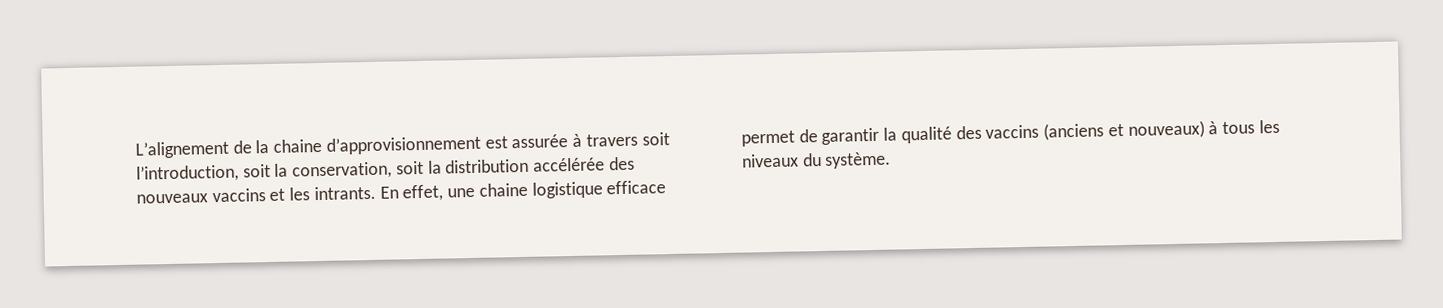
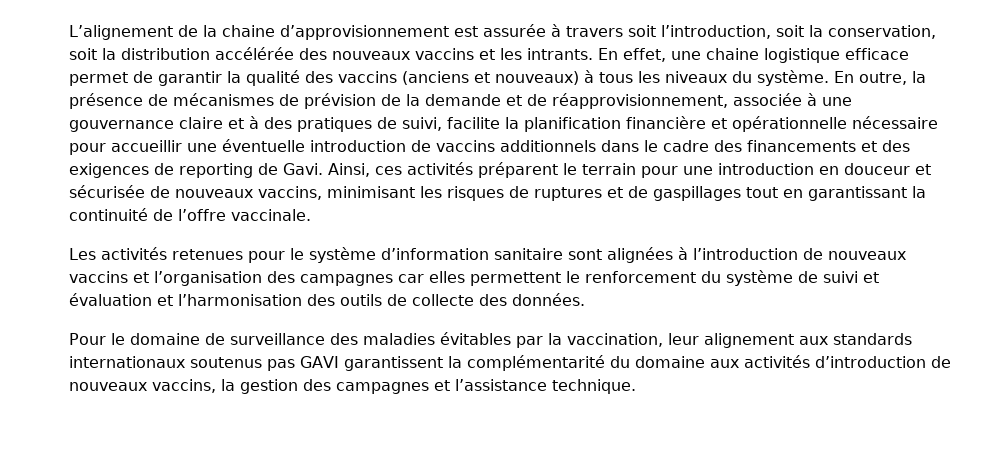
+ En outre, la présence de mécanismes de prévision de la demande et de réapprovisionnement, associée à une gouvernance claire et à des pratiques de suivi, facilite la planification financière et opérationnelle nécessaire pour accueillir une éventuelle introduction de vaccins additionnels dans le cadre des financements et des exigences de reporting de Gavi. Ainsi, ces activités préparent le terrain pour une introduction en douceur et sécurisée de nouveaux vaccins, minimisant les risques de ruptures et de gaspillages tout en garantissant la continuité de l’offre vaccinale.
+ Les activités retenues pour le système d’information sanitaire sont alignées à l’introduction de nouveaux vaccins et l’organisation des campagnes car elles permettent le renforcement du système de suivi et évaluation et l’harmonisation des outils de collecte des données.
+ Pour le domaine de surveillance des maladies évitables par la vaccination, leur alignement aux standards internationaux soutenus pas GAVI garantissent la complémentarité du domaine aux activités d’introduction de nouveaux vaccins, la gestion des campagnes et l’assistance technique.

